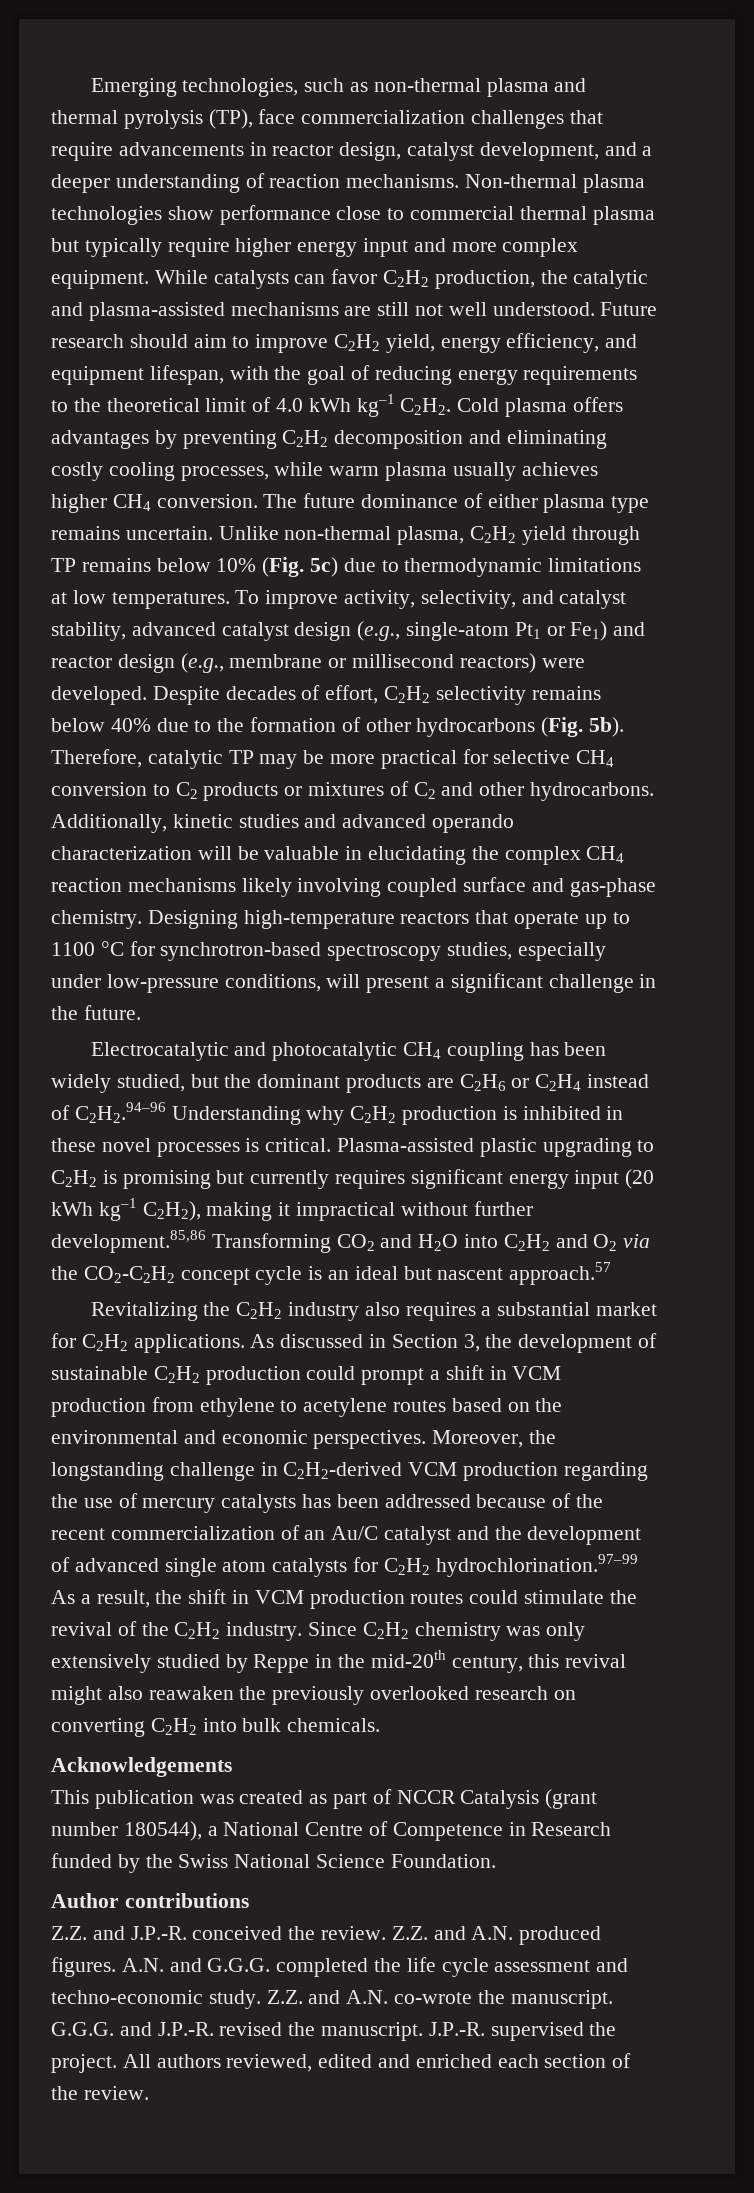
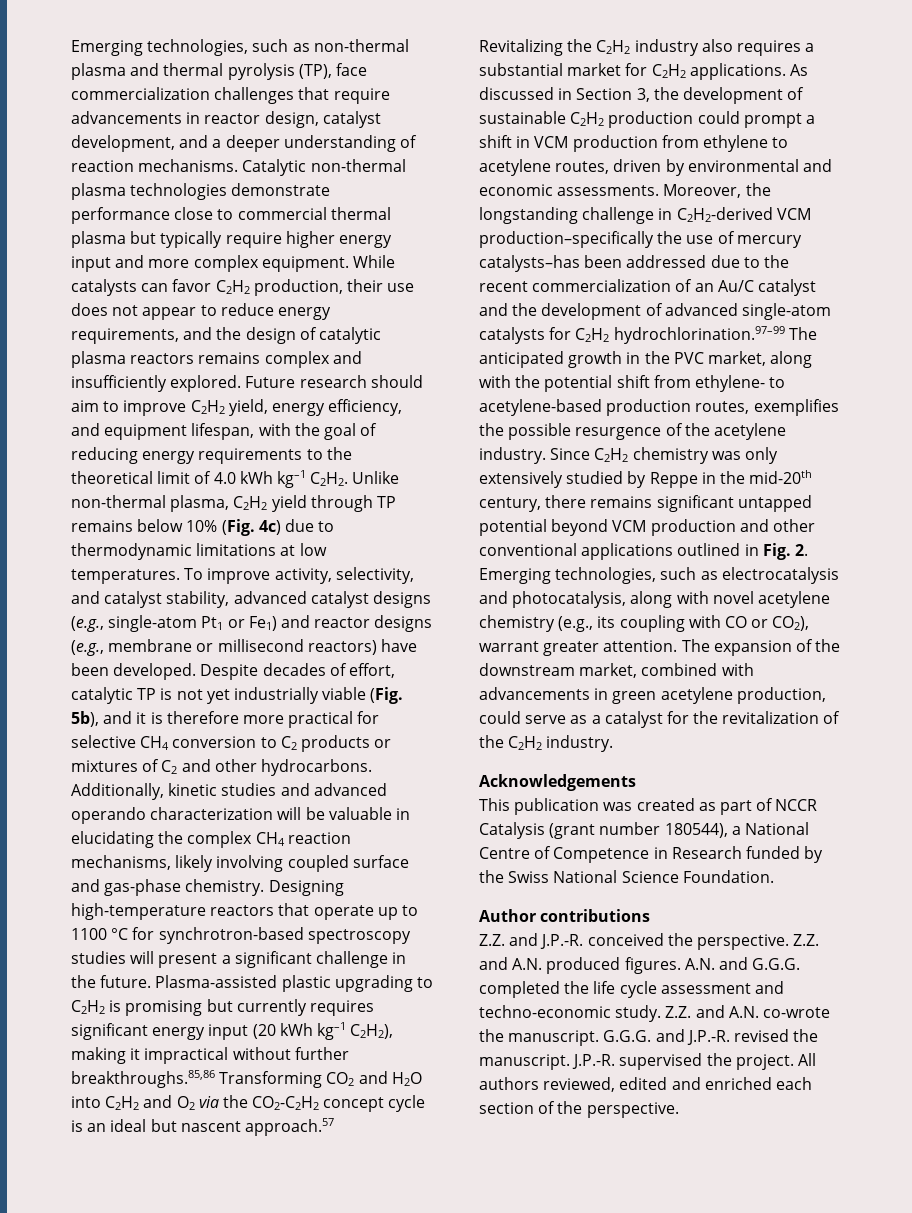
- Non-thermal plasma technologies show performance close to commercial thermal plasma but typically require higher energy input and more complex equipment.
+ Catalytic non-thermal plasma technologies demonstrate performance close to commercial thermal plasma but typically require higher energy input and more complex equipment.
- While catalysts can favor C2H2 production, the catalytic and plasma-assisted mechanisms are still not well understood.
+ While catalysts can favor C2H2 production, their use does not appear to reduce energy requirements, and the design of catalytic plasma reactors remains complex and insufficiently explored.
- Cold plasma offers advantages by preventing C2H2 decomposition and eliminating costly cooling processes, while warm plasma usually achieves higher CH4 conversion. The future dominance of either plasma type remains uncertain.
- Unlike non-thermal plasma, C2H2 yield through TP remains below 10% (Fig. 5c) due to thermodynamic limitations at low temperatures.
+ Unlike non-thermal plasma, C2H2 yield through TP remains below 10% (Fig. 4c) due to thermodynamic limitations at low temperatures.
- To improve activity, selectivity, and catalyst stability, advanced catalyst design (e.g., single-atom Pt1 or Fe1) and reactor design (e.g., membrane or millisecond reactors) were developed.
+ To improve activity, selectivity, and catalyst stability, advanced catalyst designs (e.g., single-atom Pt1 or Fe1) and reactor designs (e.g., membrane or millisecond reactors) have been developed.
- Despite decades of effort, C2H2 selectivity remains below 40% due to the formation of other hydrocarbons (Fig. 5b). Therefore, catalytic TP may be more practical for selective CH4 conversion to C2 products or mixtures of C2 and other hydrocarbons.
+ Despite decades of effort, catalytic TP is not yet industrially viable (Fig. 5b), and it is therefore more practical for selective CH4 conversion to C2 products or mixtures of C2 and other hydrocarbons.
- Additionally, kinetic studies and advanced operando characterization will be valuable in elucidating the complex CH4 reaction mechanisms likely involving coupled surface and gas-phase chemistry.
+ Additionally, kinetic studies and advanced operando characterization will be valuable in elucidating the complex CH4 reaction mechanisms, likely involving coupled surface and gas-phase chemistry.
- Designing high-temperature reactors that operate up to 1100 °C for synchrotron-based spectroscopy studies, especially under low-pressure conditions, will present a significant challenge in the future.
- Electrocatalytic and photocatalytic CH4 coupling has been widely studied, but the dominant products are C2H6 or C2H4 instead of C2H2.94–96 Understanding why C2H2 production is inhibited in these novel processes is critical.
+ Designing high-temperature reactors that operate up to 1100 °C for synchrotron-based spectroscopy studies will present a significant challenge in the future.
- Plasma-assisted plastic upgrading to C2H2 is promising but currently requires significant energy input (20 kWh kg–1 C2H2), making it impractical without further development.85,86 Transforming CO2 and H2O into C2H2 and O2 via the CO2-C2H2 concept cycle is an ideal but nascent approach.57
+ Plasma-assisted plastic upgrading to C2H2 is promising but currently requires significant energy input (20 kWh kg–1 C2H2), making it impractical without further breakthroughs.85,86 Transforming CO2 and H2O into C2H2 and O2 via the CO2-C2H2 concept cycle is an ideal but nascent approach.57
- As discussed in Section 3, the development of sustainable C2H2 production could prompt a shift in VCM production from ethylene to acetylene routes based on the environmental and economic perspectives.
+ As discussed in Section 3, the development of sustainable C2H2 production could prompt a shift in VCM production from ethylene to acetylene routes, driven by environmental and economic assessments.
- Moreover, the longstanding challenge in C2H2-derived VCM production regarding the use of mercury catalysts has been addressed because of the recent commercialization of an Au/C catalyst and the development of advanced single atom catalysts for C2H2 hydrochlorination.97–99 As a result, the shift in VCM production routes could stimulate the revival of the C2H2 industry.
+ Moreover, the longstanding challenge in C2H2-derived VCM production–specifically the use of mercury catalysts–has been addressed due to the recent commercialization of an Au/C catalyst and the development of advanced single-atom catalysts for C2H2 hydrochlorination.97–99 The anticipated growth in the PVC market, along with the potential shift from ethylene- to acetylene-based production routes, exemplifies the possible resurgence of the acetylene industry.
- Since C2H2 chemistry was only extensively studied by Reppe in the mid-20th century, this revival might also reawaken the previously overlooked research on converting C2H2 into bulk chemicals.
+ Since C2H2 chemistry was only extensively studied by Reppe in the mid-20th century, there remains significant untapped potential beyond VCM production and other conventional applications outlined in Fig. 2. Emerging technologies, such as electrocatalysis and photocatalysis, along with novel acetylene chemistry (e.g., its coupling with CO or CO2), warrant greater attention. The expansion of the downstream market, combined with advancements in green acetylene production, could serve as a catalyst for the revitalization of the C2H2 industry.
- Z.Z. and J.P.-R. conceived the review.
+ Z.Z. and J.P.-R. conceived the perspective.
- All authors reviewed, edited and enriched each section of the review.
+ All authors reviewed, edited and enriched each section of the perspective.

